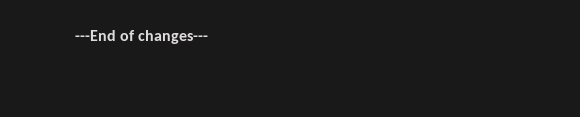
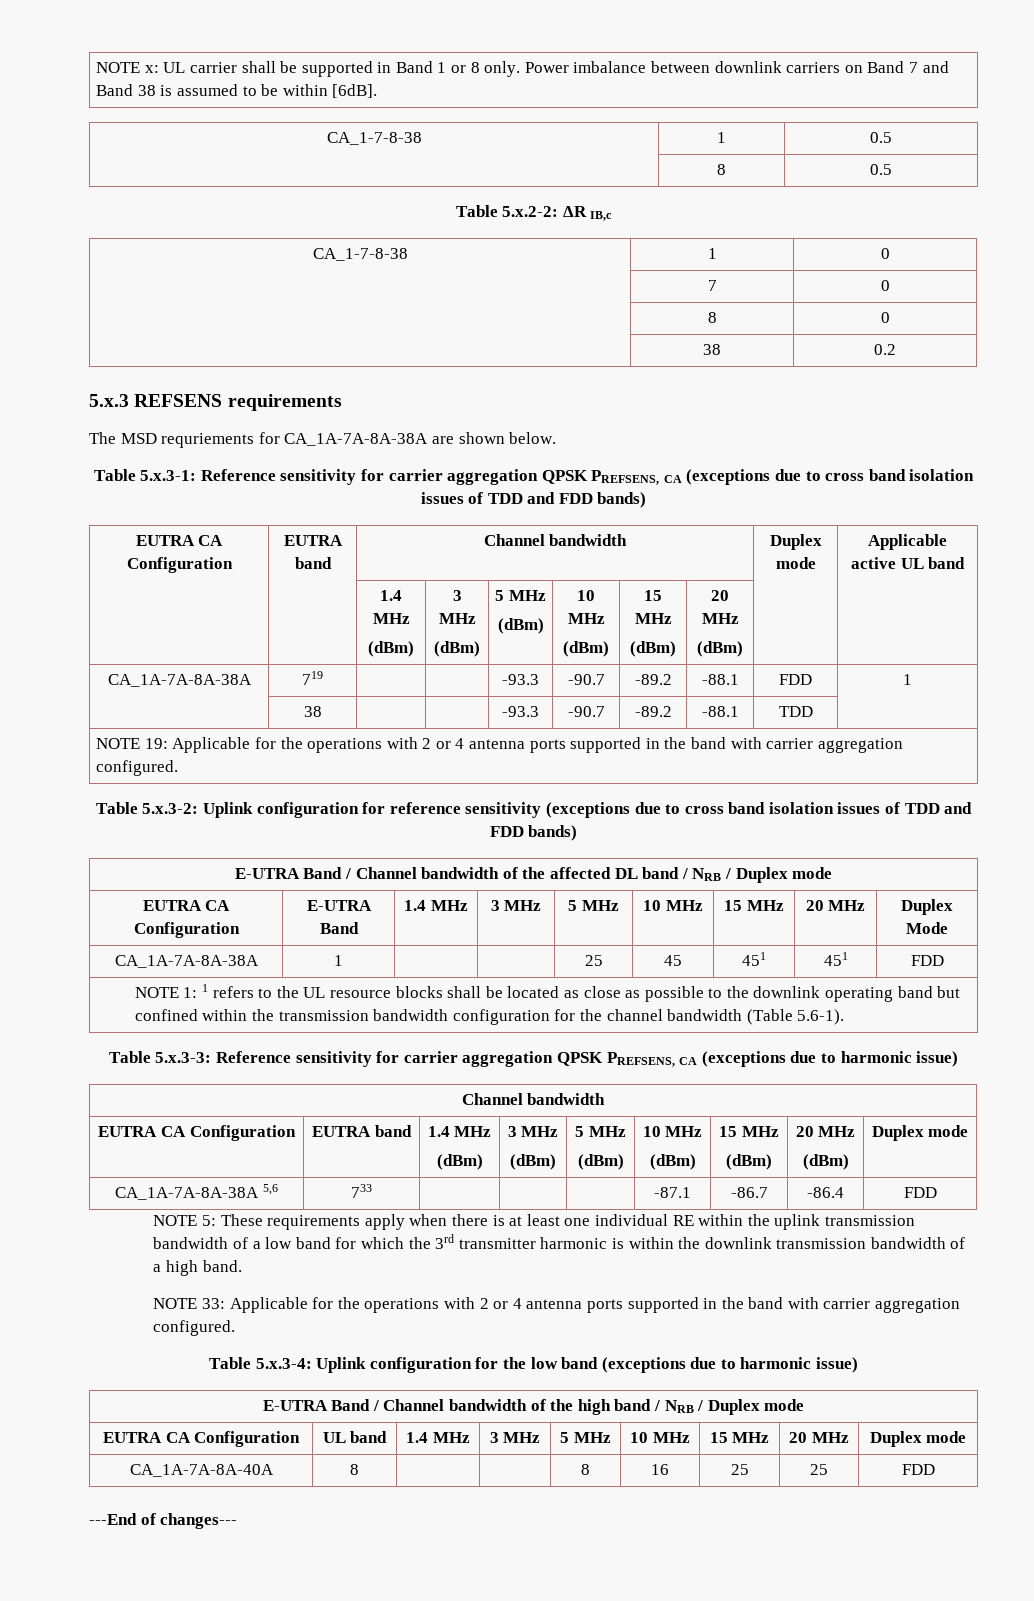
+ NOTE x: UL carrier shall be supported in Band 1 or 8 only. Power imbalance between downlink carriers on Band 7 and Band 38 is assumed to be within [6dB].
+ CA_1-7-8-38 | 1 | 0.5
+ | 8 | 0.5
+ Table 5.x.2-2: ΔR IB,c
+ CA_1-7-8-38 | 1 | 0
+ | 7 | 0
+ | 8 | 0
+ | 38 | 0.2
+ 5.x.3 REFSENS requirements
+ The MSD requriements for CA_1A-7A-8A-38A are shown below.
+ Table 5.x.3-1: Reference sensitivity for carrier aggregation QPSK PREFSENS, CA (exceptions due to cross band isolation issues of TDD and FDD bands)
+ EUTRA CA Configuration | EUTRA band | Channel bandwidth | Duplex mode | Applicable active UL band
+ | | 1.4 MHz
+ (dBm) | 3 MHz
+ (dBm) | 5 MHz
+ (dBm) | 10 MHz
+ (dBm) | 15 MHz
+ (dBm) | 20 MHz
+ (dBm) | |
+ CA_1A-7A-8A-38A | 719 | | | -93.3 | -90.7 | -89.2 | -88.1 | FDD | 1
+ | 38 | | | -93.3 | -90.7 | -89.2 | -88.1 | TDD |
+ NOTE 19: Applicable for the operations with 2 or 4 antenna ports supported in the band with carrier aggregation configured.
+ Table 5.x.3-2: Uplink configuration for reference sensitivity (exceptions due to cross band isolation issues of TDD and FDD bands)
+ E-UTRA Band / Channel bandwidth of the affected DL band / NRB / Duplex mode
+ EUTRA CA Configuration | E-UTRA Band | 1.4 MHz | 3 MHz | 5 MHz | 10 MHz | 15 MHz | 20 MHz | Duplex Mode
+ CA_1A-7A-8A-38A | 1 | | | 25 | 45 | 451 | 451 | FDD
+ NOTE 1: 1 refers to the UL resource blocks shall be located as close as possible to the downlink operating band but confined within the transmission bandwidth configuration for the channel bandwidth (Table 5.6-1).
+ Table 5.x.3-3: Reference sensitivity for carrier aggregation QPSK PREFSENS, CA (exceptions due to harmonic issue)
+ Channel bandwidth
+ EUTRA CA Configuration | EUTRA band | 1.4 MHz
+ (dBm) | 3 MHz
+ (dBm) | 5 MHz
+ (dBm) | 10 MHz
+ (dBm) | 15 MHz
+ (dBm) | 20 MHz
+ (dBm) | Duplex mode
+ CA_1A-7A-8A-38A 5,6 | 733 | | | | -87.1 | -86.7 | -86.4 | FDD
+ NOTE 5: These requirements apply when there is at least one individual RE within the uplink transmission bandwidth of a low band for which the 3rd transmitter harmonic is within the downlink transmission bandwidth of a high band.
+ NOTE 33: Applicable for the operations with 2 or 4 antenna ports supported in the band with carrier aggregation configured.
+ Table 5.x.3-4: Uplink configuration for the low band (exceptions due to harmonic issue)
+ E-UTRA Band / Channel bandwidth of the high band / NRB / Duplex mode
+ EUTRA CA Configuration | UL band | 1.4 MHz | 3 MHz | 5 MHz | 10 MHz | 15 MHz | 20 MHz | Duplex mode
+ CA_1A-7A-8A-40A | 8 | | | 8 | 16 | 25 | 25 | FDD

